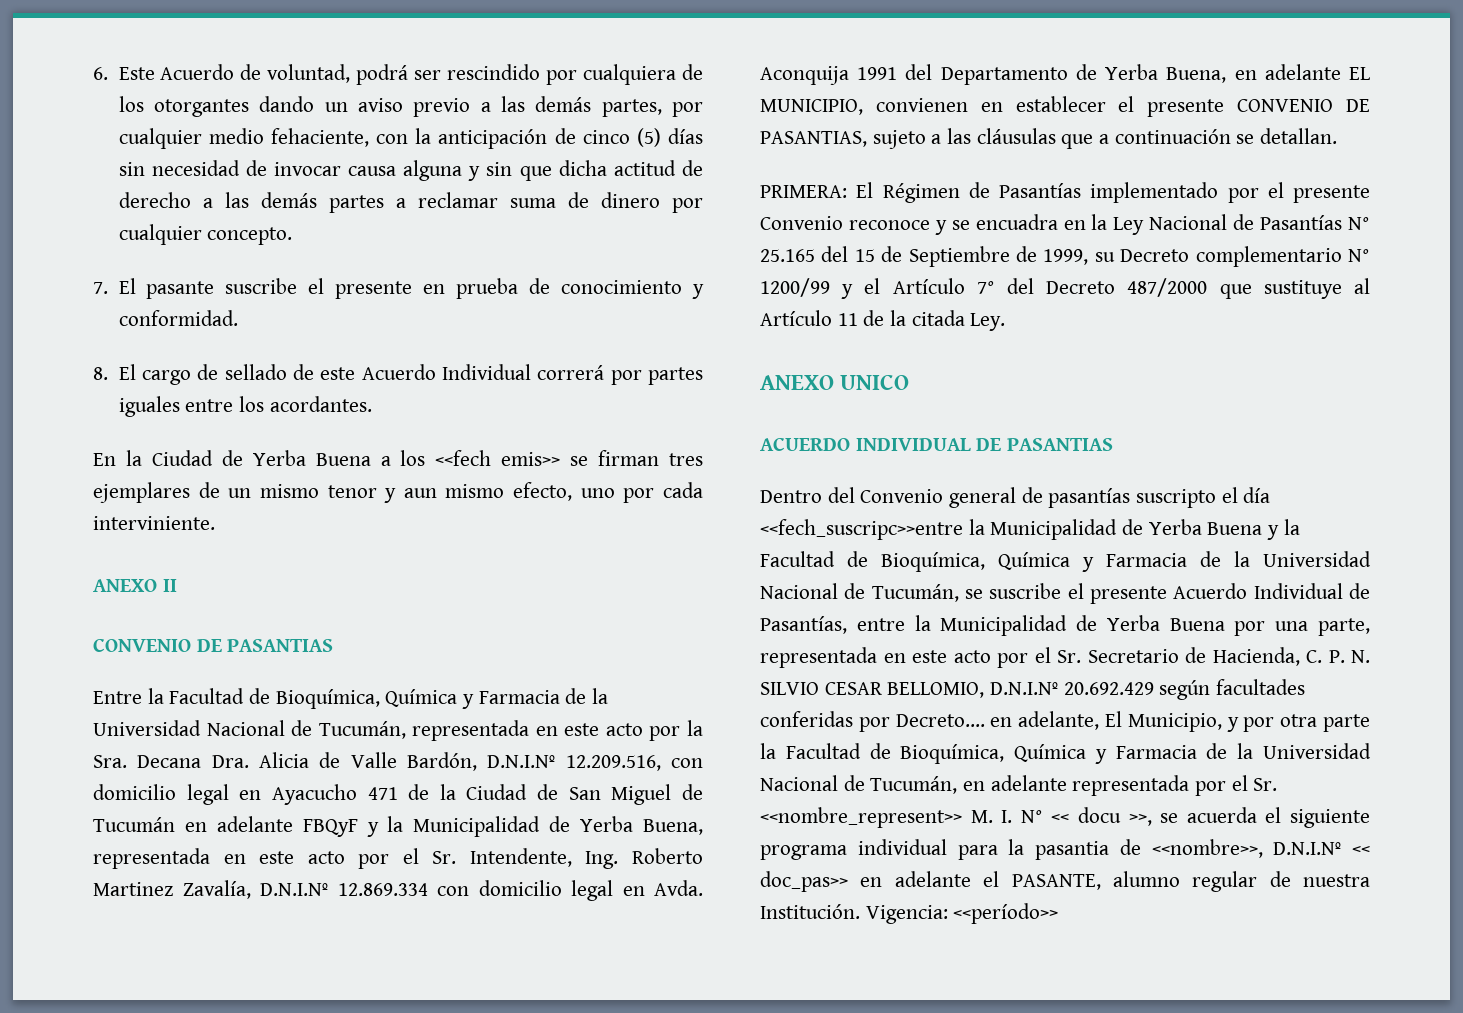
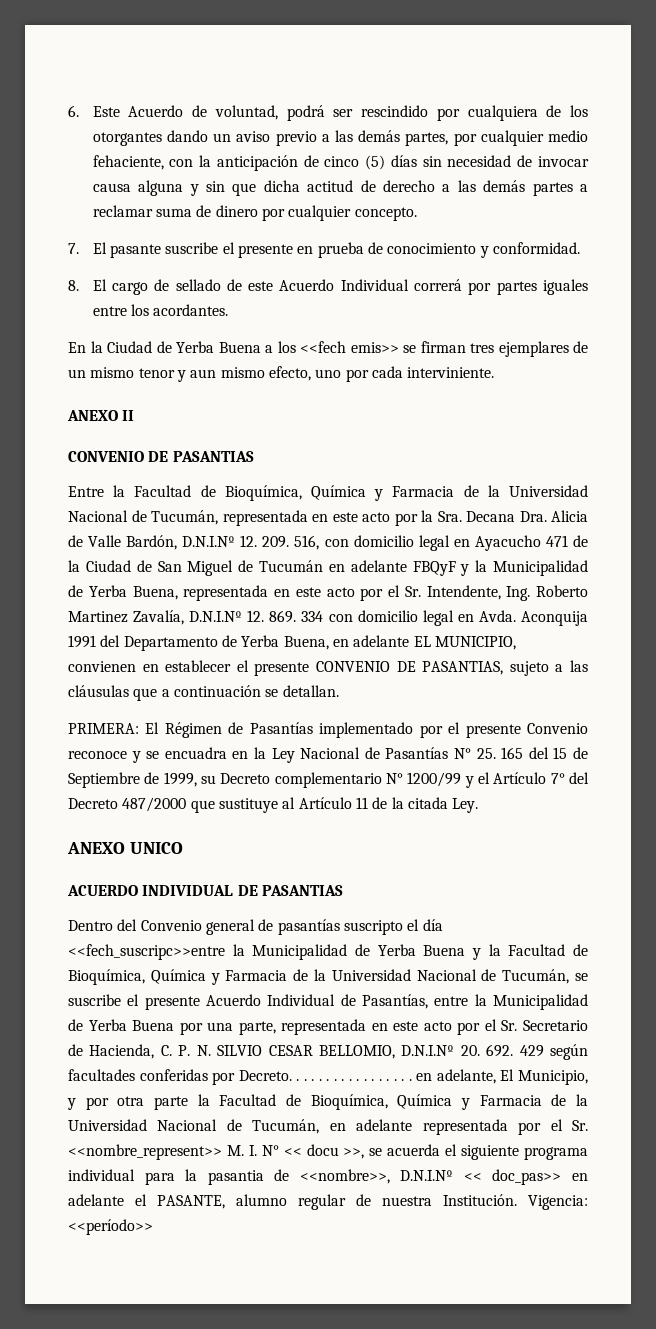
- Entre la Facultad de Bioquímica, Química y Farmacia de la Universidad Nacional de Tucumán, representada en este acto por la Sra. Decana Dra. Alicia de Valle Bardón, D.N.I.Nº 12.209.516, con domicilio legal en Ayacucho 471 de la Ciudad de San Miguel de Tucumán en adelante FBQyF y la Municipalidad de Yerba Buena, representada en este acto por el Sr. Intendente, Ing. Roberto Martinez Zavalía, D.N.I.Nº 12.869.334 con domicilio legal en Avda.
+ Entre la Facultad de Bioquímica, Química y Farmacia de la Universidad Nacional de Tucumán, representada en este acto por la Sra. Decana Dra. Alicia de Valle Bardón, D.N.I.Nº 12. 209. 516, con domicilio legal en Ayacucho 471 de la Ciudad de San Miguel de Tucumán en adelante FBQyF y la Municipalidad de Yerba Buena, representada en este acto por el Sr. Intendente, Ing. Roberto Martinez Zavalía, D.N.I.Nº 12. 869. 334 con domicilio legal en Avda.
- PRIMERA: El Régimen de Pasantías implementado por el presente Convenio reconoce y se encuadra en la Ley Nacional de Pasantías N° 25.165 del 15 de Septiembre de 1999, su Decreto complementario N° 1200/99 y el Artículo 7° del Decreto 487/2000 que sustituye al Artículo 11 de la citada Ley.
+ PRIMERA: El Régimen de Pasantías implementado por el presente Convenio reconoce y se encuadra en la Ley Nacional de Pasantías N° 25. 165 del 15 de Septiembre de 1999, su Decreto complementario N° 1200/99 y el Artículo 7° del Decreto 487/2000 que sustituye al Artículo 11 de la citada Ley.
- Dentro del Convenio general de pasantías suscripto el día <<fech_suscripc>>entre la Municipalidad de Yerba Buena y la Facultad de Bioquímica, Química y Farmacia de la Universidad Nacional de Tucumán, se suscribe el presente Acuerdo Individual de Pasantías, entre la Municipalidad de Yerba Buena por una parte, representada en este acto por el Sr. Secretario de Hacienda, C. P. N. SILVIO CESAR BELLOMIO, D.N.I.Nº 20.692.429 según facultades conferidas por Decreto.... en adelante, El Municipio, y por otra parte la Facultad de Bioquímica, Química y Farmacia de la Universidad Nacional de Tucumán, en adelante representada por el Sr. <<nombre_represent>> M. I. N° << docu >>, se acuerda el siguiente programa individual para la pasantia de <<nombre>>, D.N.I.Nº << doc_pas>> en adelante el PASANTE, alumno regular de nuestra Institución.
+ Dentro del Convenio general de pasantías suscripto el día <<fech_suscripc>>entre la Municipalidad de Yerba Buena y la Facultad de Bioquímica, Química y Farmacia de la Universidad Nacional de Tucumán, se suscribe el presente Acuerdo Individual de Pasantías, entre la Municipalidad de Yerba Buena por una parte, representada en este acto por el Sr. Secretario de Hacienda, C. P. N. SILVIO CESAR BELLOMIO, D.N.I.Nº 20. 692. 429 según facultades conferidas por Decreto. . . . . . . . . . . . . . . . . en adelante, El Municipio, y por otra parte la Facultad de Bioquímica, Química y Farmacia de la Universidad Nacional de Tucumán, en adelante representada por el Sr. <<nombre_represent>> M. I. N° << docu >>, se acuerda el siguiente programa individual para la pasantia de <<nombre>>, D.N.I.Nº << doc_pas>> en adelante el PASANTE, alumno regular de nuestra Institución.

